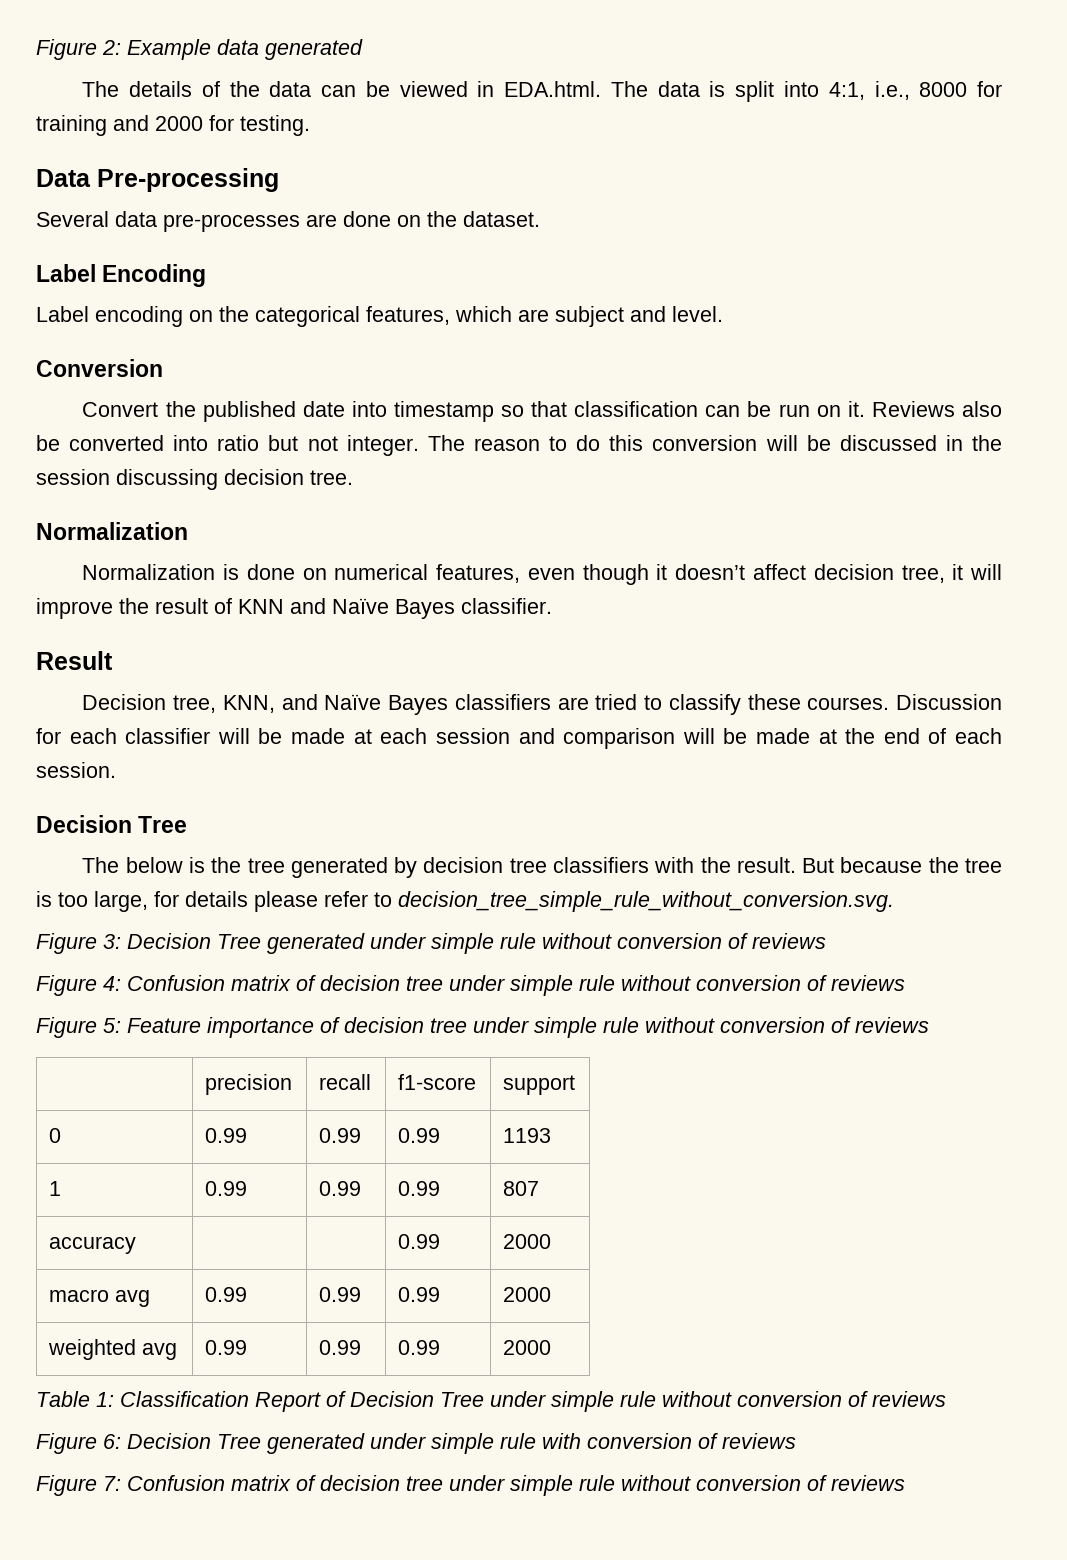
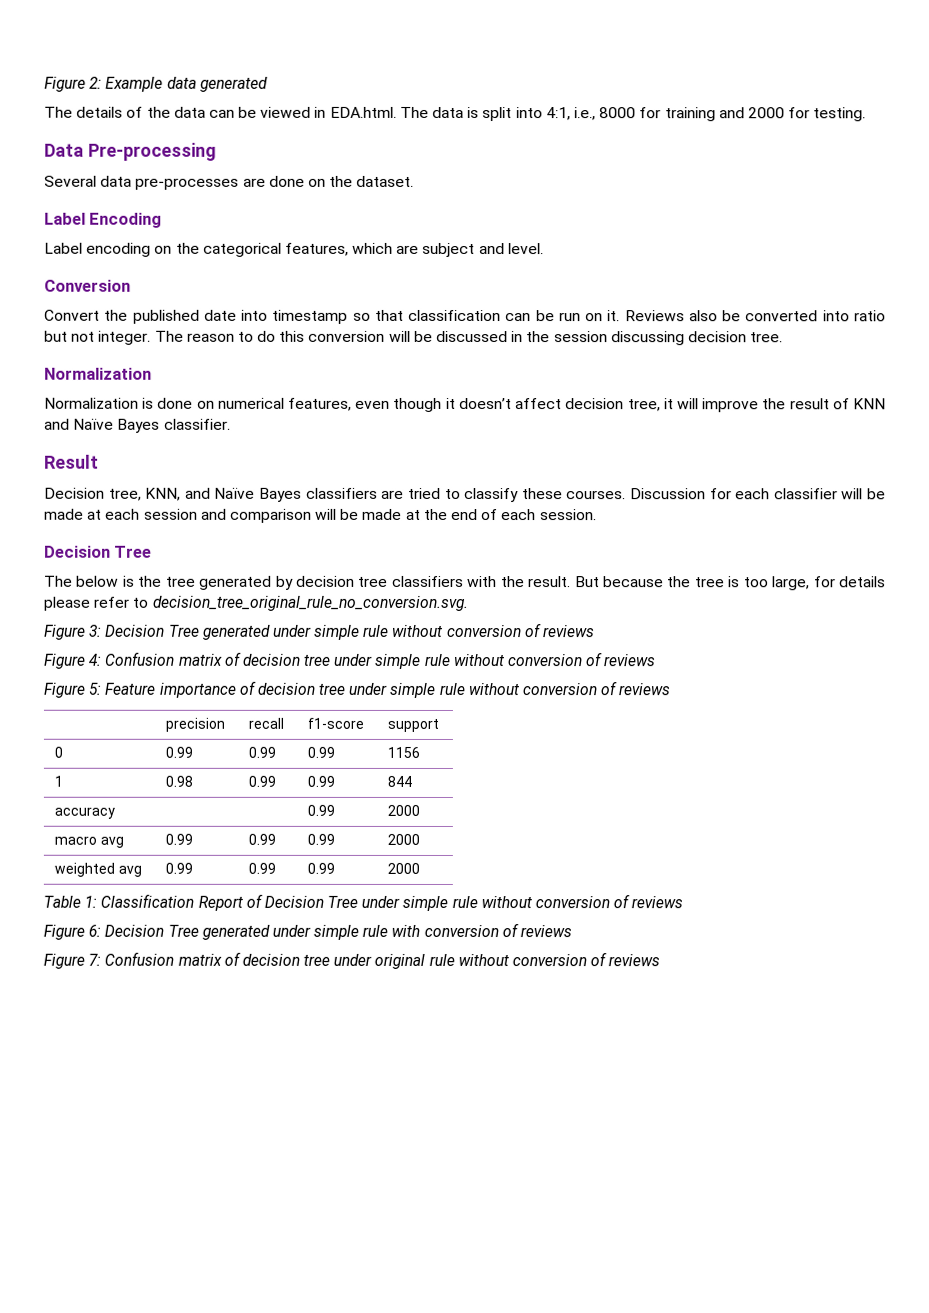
- But because the tree is too large, for details please refer to decision_tree_simple_rule_without_conversion.svg.
+ But because the tree is too large, for details please refer to decision_tree_original_rule_no_conversion.svg.
- 0 | 0.99 | 0.99 | 0.99 | 1193
- 1 | 0.99 | 0.99 | 0.99 | 807
+ 0 | 0.99 | 0.99 | 0.99 | 1156
+ 1 | 0.98 | 0.99 | 0.99 | 844
- Figure 7: Confusion matrix of decision tree under simple rule without conversion of reviews
+ Figure 7: Confusion matrix of decision tree under original rule without conversion of reviews

